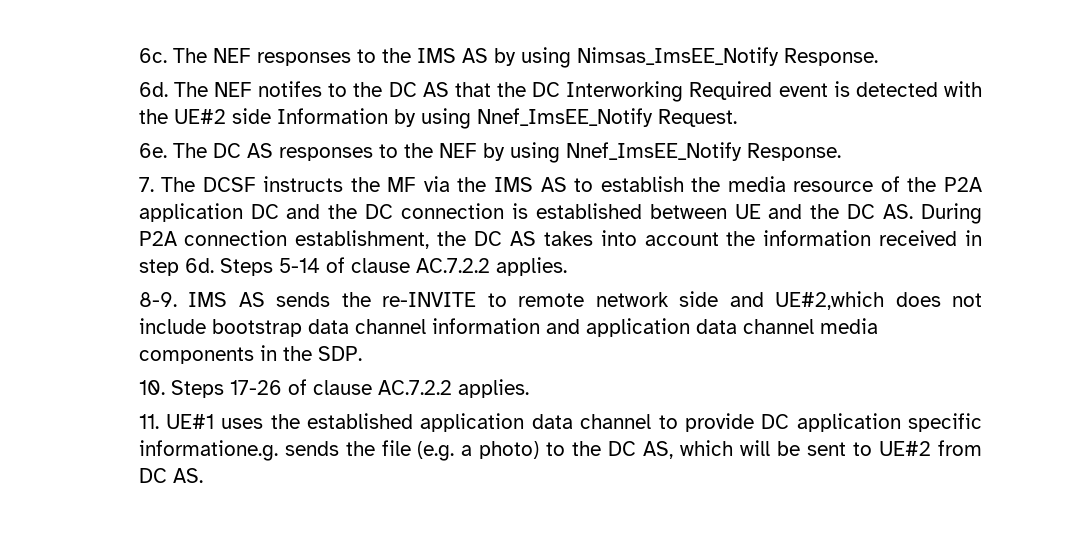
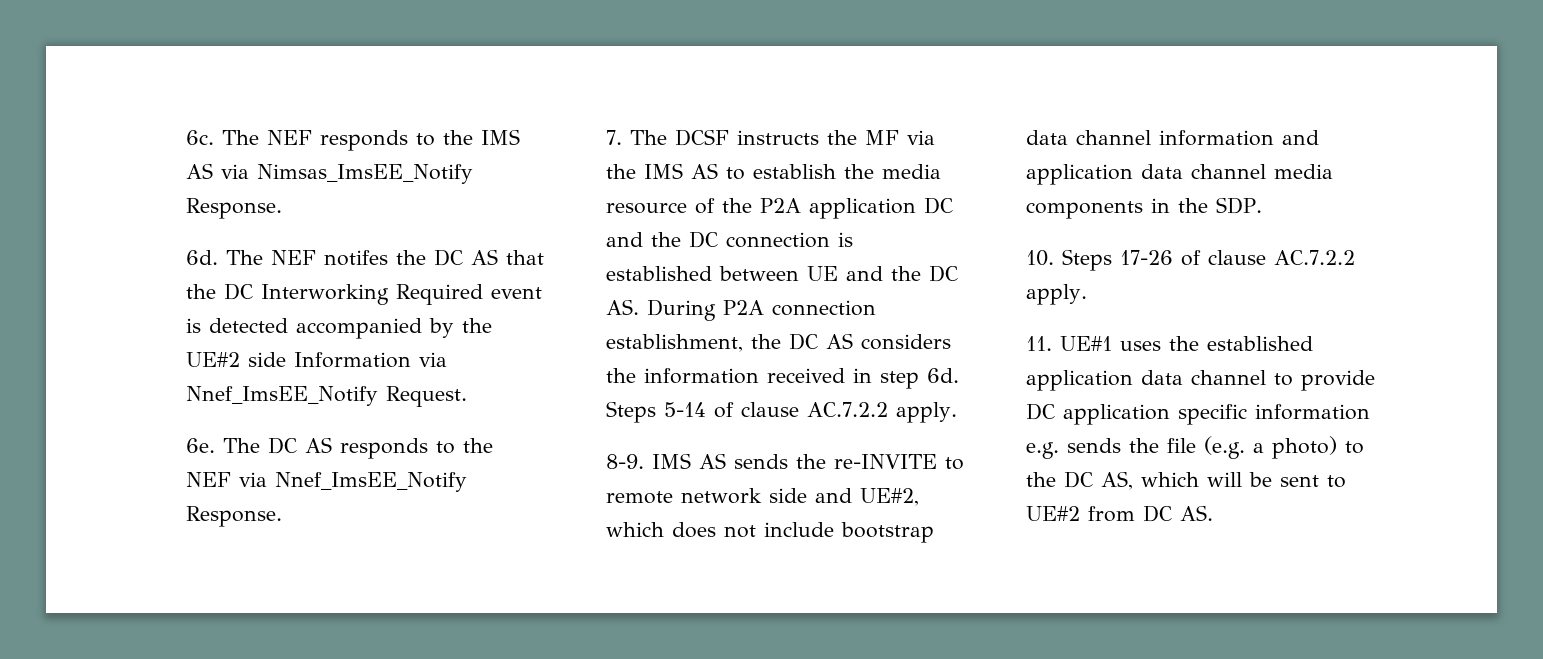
- The NEF responses to the IMS AS by using Nimsas_ImsEE_Notify Response.
+ The NEF responds to the IMS AS via Nimsas_ImsEE_Notify Response.
- The NEF notifes to the DC AS that the DC Interworking Required event is detected with the UE#2 side Information by using Nnef_ImsEE_Notify Request.
+ The NEF notifes the DC AS that the DC Interworking Required event is detected accompanied by the UE#2 side Information via Nnef_ImsEE_Notify Request.
- The DC AS responses to the NEF by using Nnef_ImsEE_Notify Response.
+ The DC AS responds to the NEF via Nnef_ImsEE_Notify Response.
- 7. The DCSF instructs the MF via the IMS AS to establish the media resource of the P2A application DC and the DC connection is established between UE and the DC AS. During P2A connection establishment, the DC AS takes into account the information received in step 6d.
+ 7. The DCSF instructs the MF via the IMS AS to establish the media resource of the P2A application DC and the DC connection is established between UE and the DC AS. During P2A connection establishment, the DC AS considers the information received in step 6d.
- Steps 5-14 of clause AC.7.2.2 applies.
+ Steps 5-14 of clause AC.7.2.2 apply.
- IMS AS sends the re-INVITE to remote network side and UE#2,which does not include bootstrap data channel information and application data channel media components in the SDP.
+ IMS AS sends the re-INVITE to remote network side and UE#2, which does not include bootstrap data channel information and application data channel media components in the SDP.
- 10. Steps 17-26 of clause AC.7.2.2 applies.
+ 10. Steps 17-26 of clause AC.7.2.2 apply.
- 11. UE#1 uses the established application data channel to provide DC application specific informatione.g. sends the file (e.g. a photo) to the DC AS, which will be sent to UE#2 from DC AS.
+ 11. UE#1 uses the established application data channel to provide DC application specific information e.g. sends the file (e.g. a photo) to the DC AS, which will be sent to UE#2 from DC AS.

